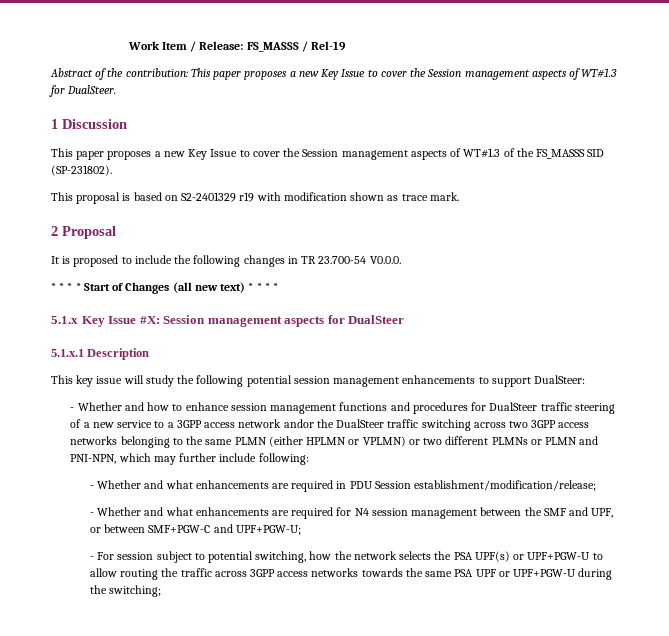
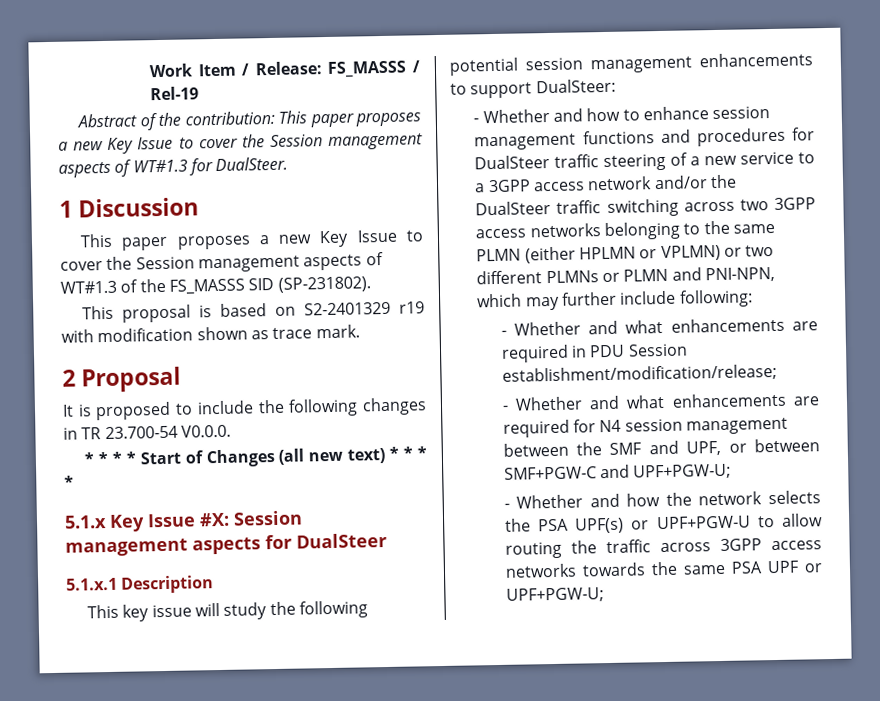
- - Whether and how to enhance session management functions and procedures for DualSteer traffic steering of a new service to a 3GPP access network andor the DualSteer traffic switching across two 3GPP access networks belonging to the same PLMN (either HPLMN or VPLMN) or two different PLMNs or PLMN and PNI-NPN, which may further include following:
+ - Whether and how to enhance session management functions and procedures for DualSteer traffic steering of a new service to a 3GPP access network and/or the DualSteer traffic switching across two 3GPP access networks belonging to the same PLMN (either HPLMN or VPLMN) or two different PLMNs or PLMN and PNI-NPN, which may further include following:
- - For session subject to potential switching, how the network selects the PSA UPF(s) or UPF+PGW-U to allow routing the traffic across 3GPP access networks towards the same PSA UPF or UPF+PGW-U during the switching;
+ - Whether and how the network selects the PSA UPF(s) or UPF+PGW-U to allow routing the traffic across 3GPP access networks towards the same PSA UPF or UPF+PGW-U;

